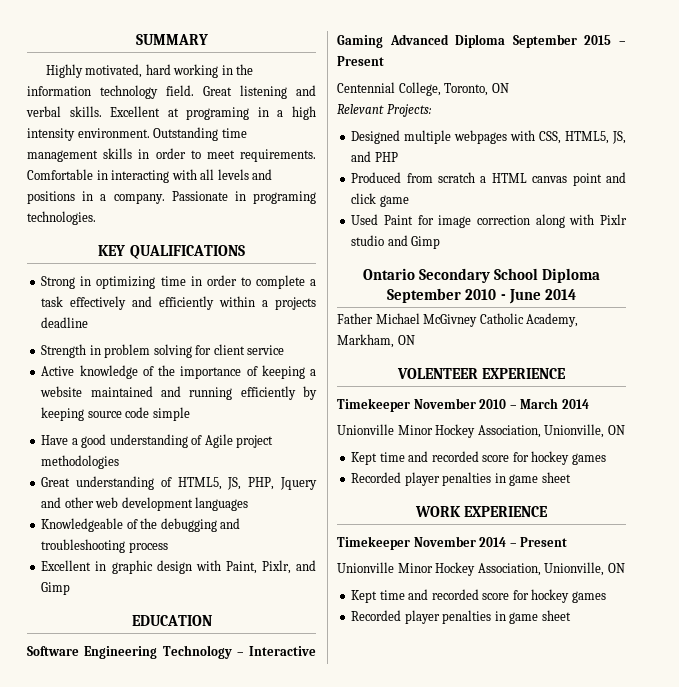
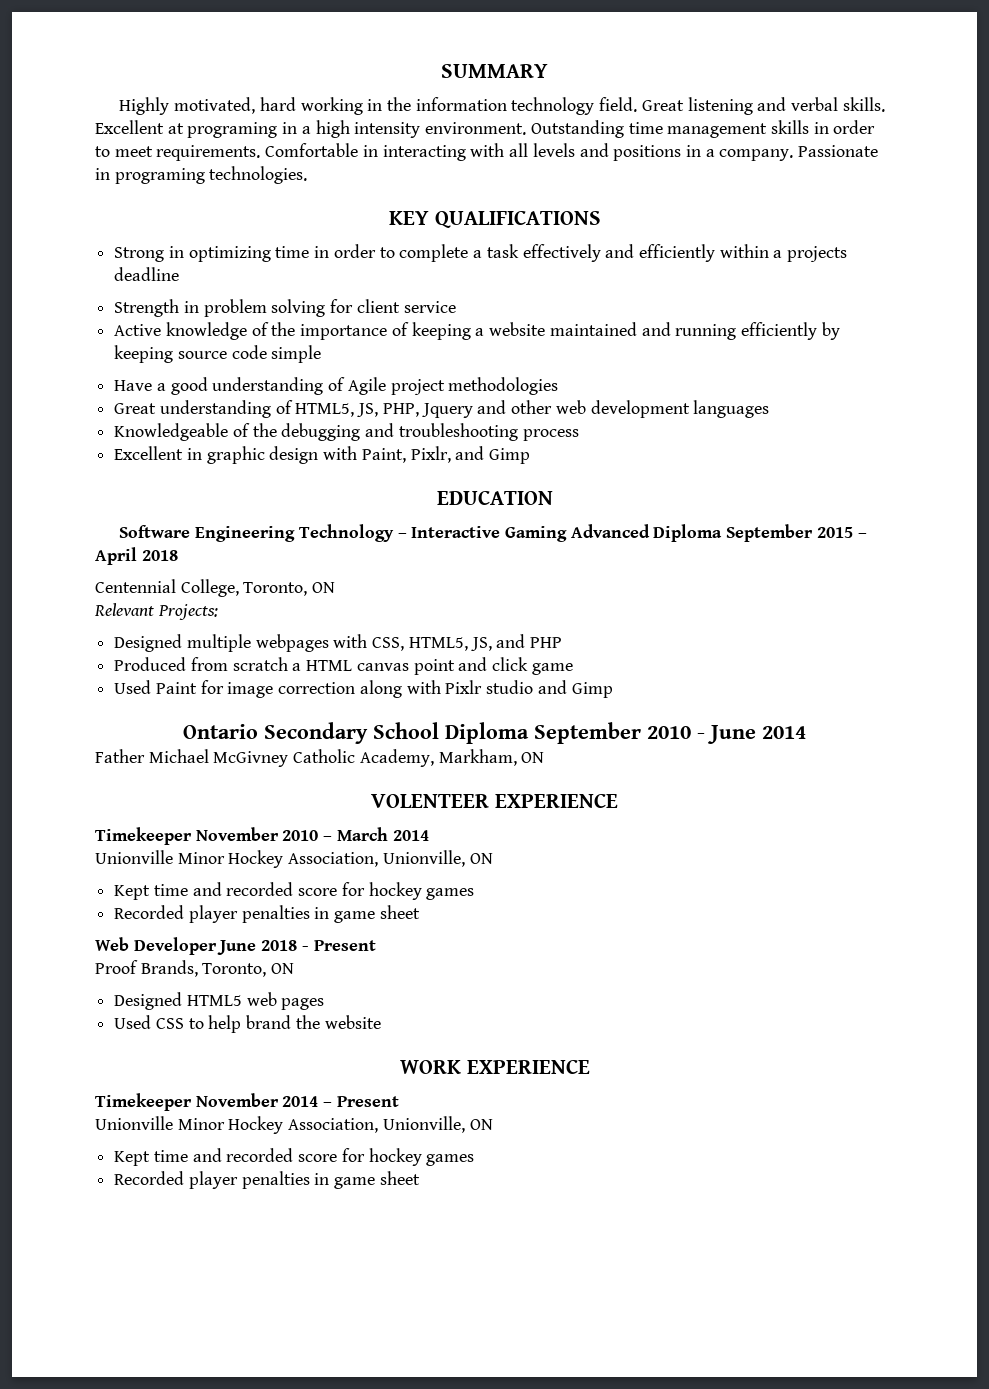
- Software Engineering Technology – Interactive Gaming Advanced Diploma September 2015 – Present
+ Software Engineering Technology – Interactive Gaming Advanced Diploma September 2015 – April 2018
+ Web Developer June 2018 - Present
+ Proof Brands, Toronto, ON
+ Designed HTML5 web pages
+ Used CSS to help brand the website

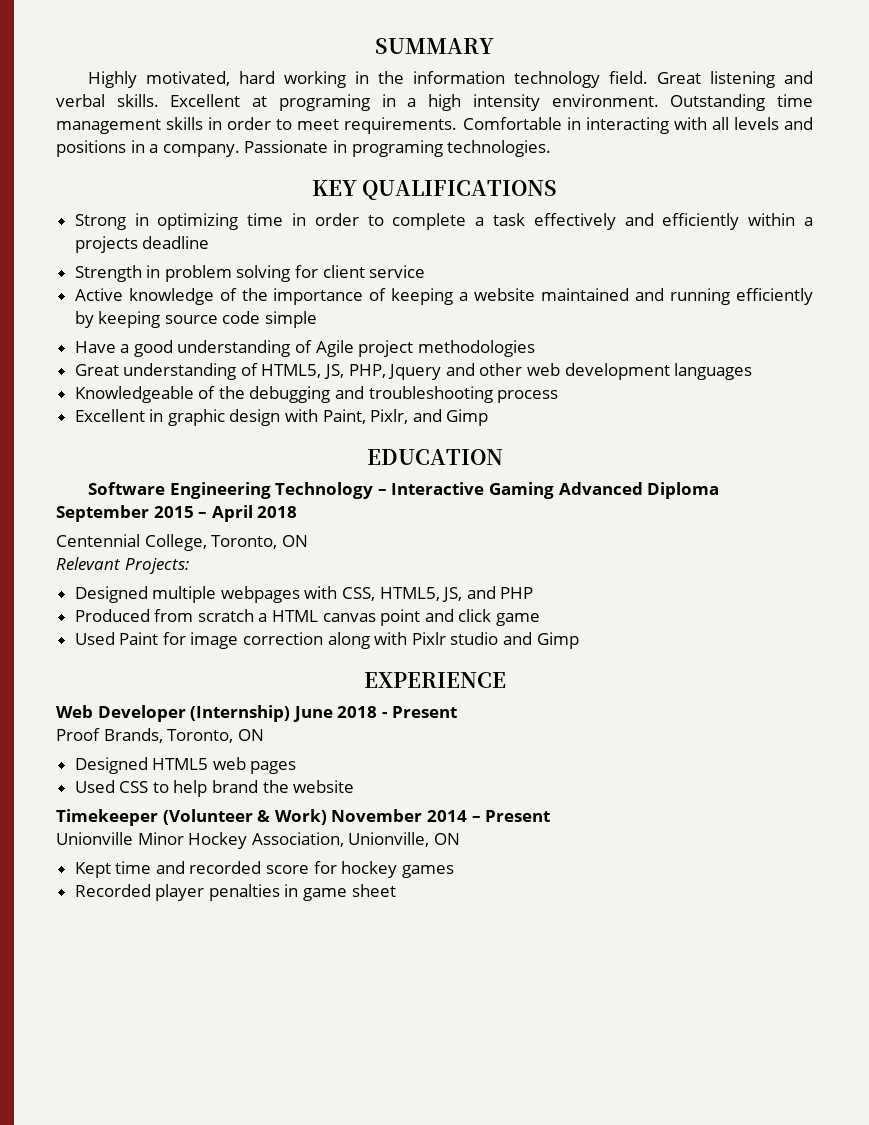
- Ontario Secondary School Diploma September 2010 - June 2014
- Father Michael McGivney Catholic Academy, Markham, ON
- VOLENTEER EXPERIENCE
- Timekeeper November 2010 – March 2014
- Unionville Minor Hockey Association, Unionville, ON
- Kept time and recorded score for hockey games
- Recorded player penalties in game sheet
+ EXPERIENCE
- Web Developer June 2018 - Present
+ Web Developer (Internship) June 2018 - Present
- WORK EXPERIENCE
- Timekeeper November 2014 – Present
+ Timekeeper (Volunteer & Work) November 2014 – Present

